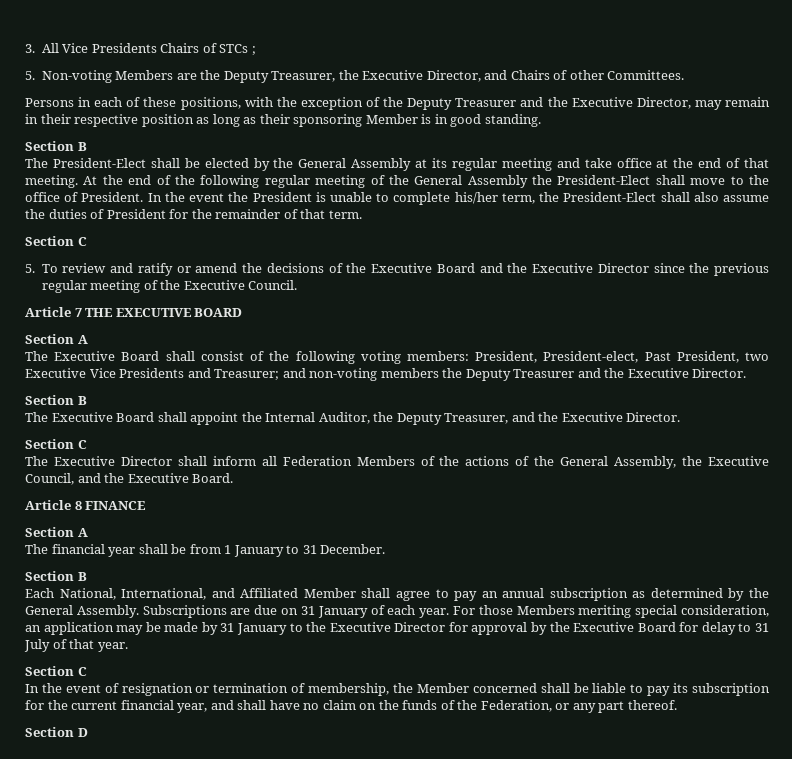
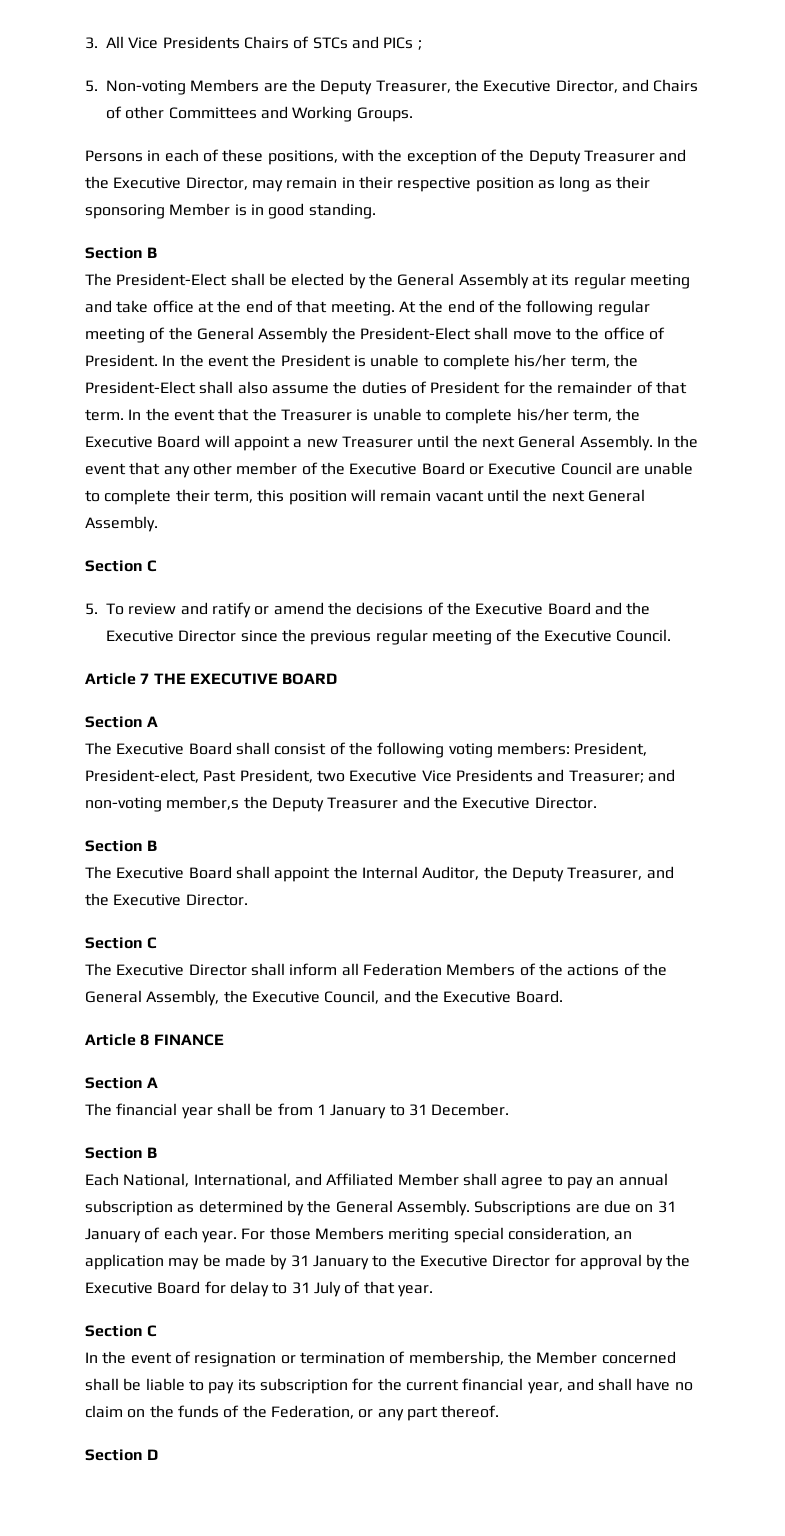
- 3. All Vice Presidents Chairs of STCs ;
+ 3. All Vice Presidents Chairs of STCs and PICs ;
- 5. Non-voting Members are the Deputy Treasurer, the Executive Director, and Chairs of other Committees.
+ 5. Non-voting Members are the Deputy Treasurer, the Executive Director, and Chairs of other Committees and Working Groups.
+ In the event that the Treasurer is unable to complete his/her term, the Executive Board will appoint a new Treasurer until the next General Assembly. In the event that any other member of the Executive Board or Executive Council are unable to complete their term, this position will remain vacant until the next General Assembly.
- The Executive Board shall consist of the following voting members: President, President-elect, Past President, two Executive Vice Presidents and Treasurer; and non-voting members the Deputy Treasurer and the Executive Director.
+ The Executive Board shall consist of the following voting members: President, President-elect, Past President, two Executive Vice Presidents and Treasurer; and non-voting member,s the Deputy Treasurer and the Executive Director.

